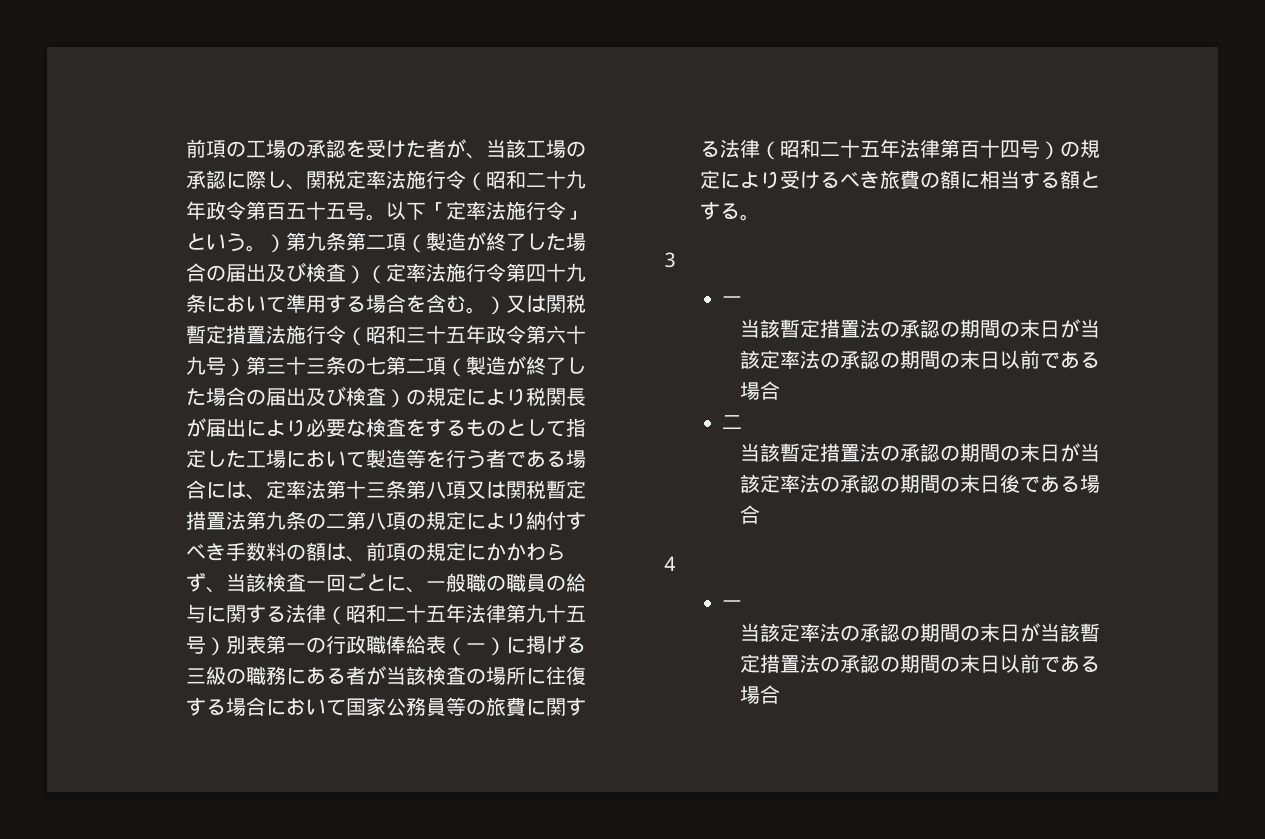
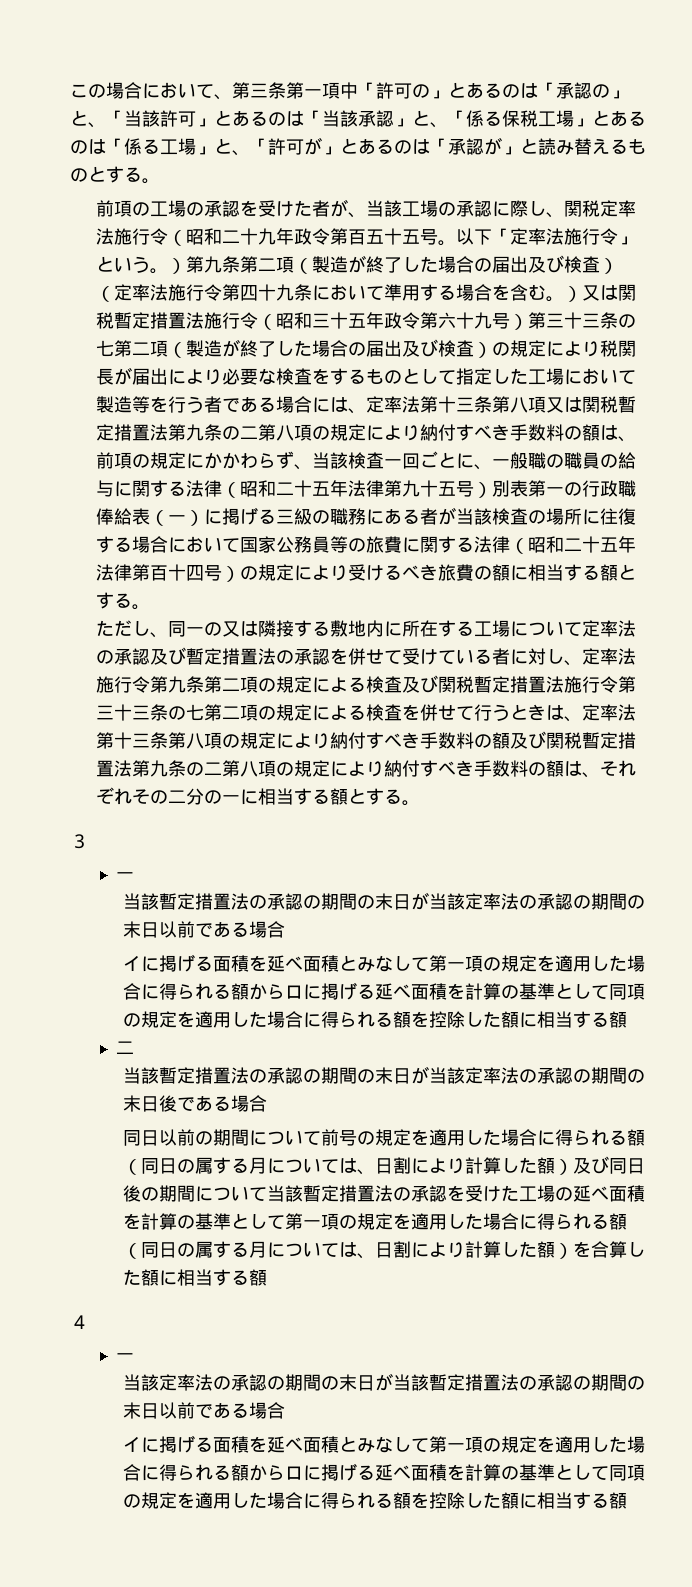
+ この場合において、第三条第一項中「許可の」とあるのは「承認の」と、「当該許可」とあるのは「当該承認」と、「係る保税工場」とあるのは「係る工場」と、「許可が」とあるのは「承認が」と読み替えるものとする。
+ ただし、同一の又は隣接する敷地内に所在する工場について定率法の承認及び暫定措置法の承認を併せて受けている者に対し、定率法施行令第九条第二項の規定による検査及び関税暫定措置法施行令第三十三条の七第二項の規定による検査を併せて行うときは、定率法第十三条第八項の規定により納付すべき手数料の額及び関税暫定措置法第九条の二第八項の規定により納付すべき手数料の額は、それぞれその二分の一に相当する額とする。
  当該暫定措置法の承認の期間の末日が当該定率法の承認の期間の末日以前である場合
+ イに掲げる面積を延べ面積とみなして第一項の規定を適用した場合に得られる額からロに掲げる延べ面積を計算の基準として同項の規定を適用した場合に得られる額を控除した額に相当する額
+ 同日以前の期間について前号の規定を適用した場合に得られる額（同日の属する月については、日割により計算した額）及び同日後の期間について当該暫定措置法の承認を受けた工場の延べ面積を計算の基準として第一項の規定を適用した場合に得られる額（同日の属する月については、日割により計算した額）を合算した額に相当する額
  当該定率法の承認の期間の末日が当該暫定措置法の承認の期間の末日以前である場合
+ イに掲げる面積を延べ面積とみなして第一項の規定を適用した場合に得られる額からロに掲げる延べ面積を計算の基準として同項の規定を適用した場合に得られる額を控除した額に相当する額

